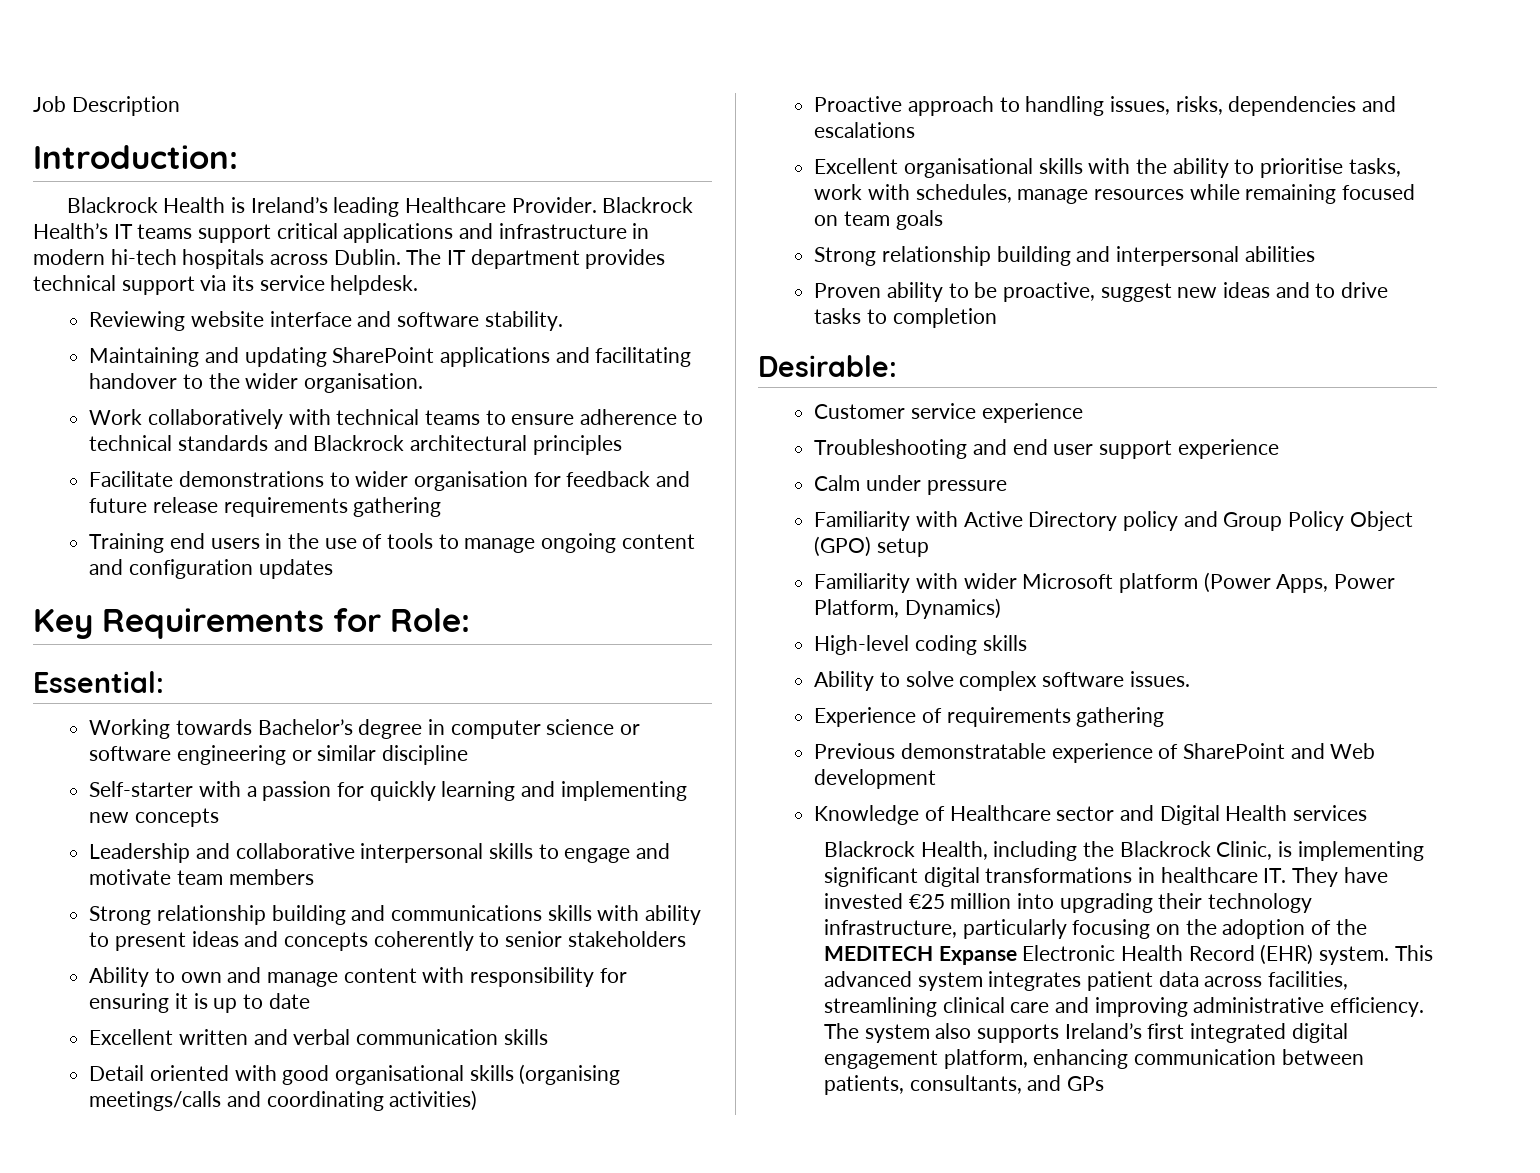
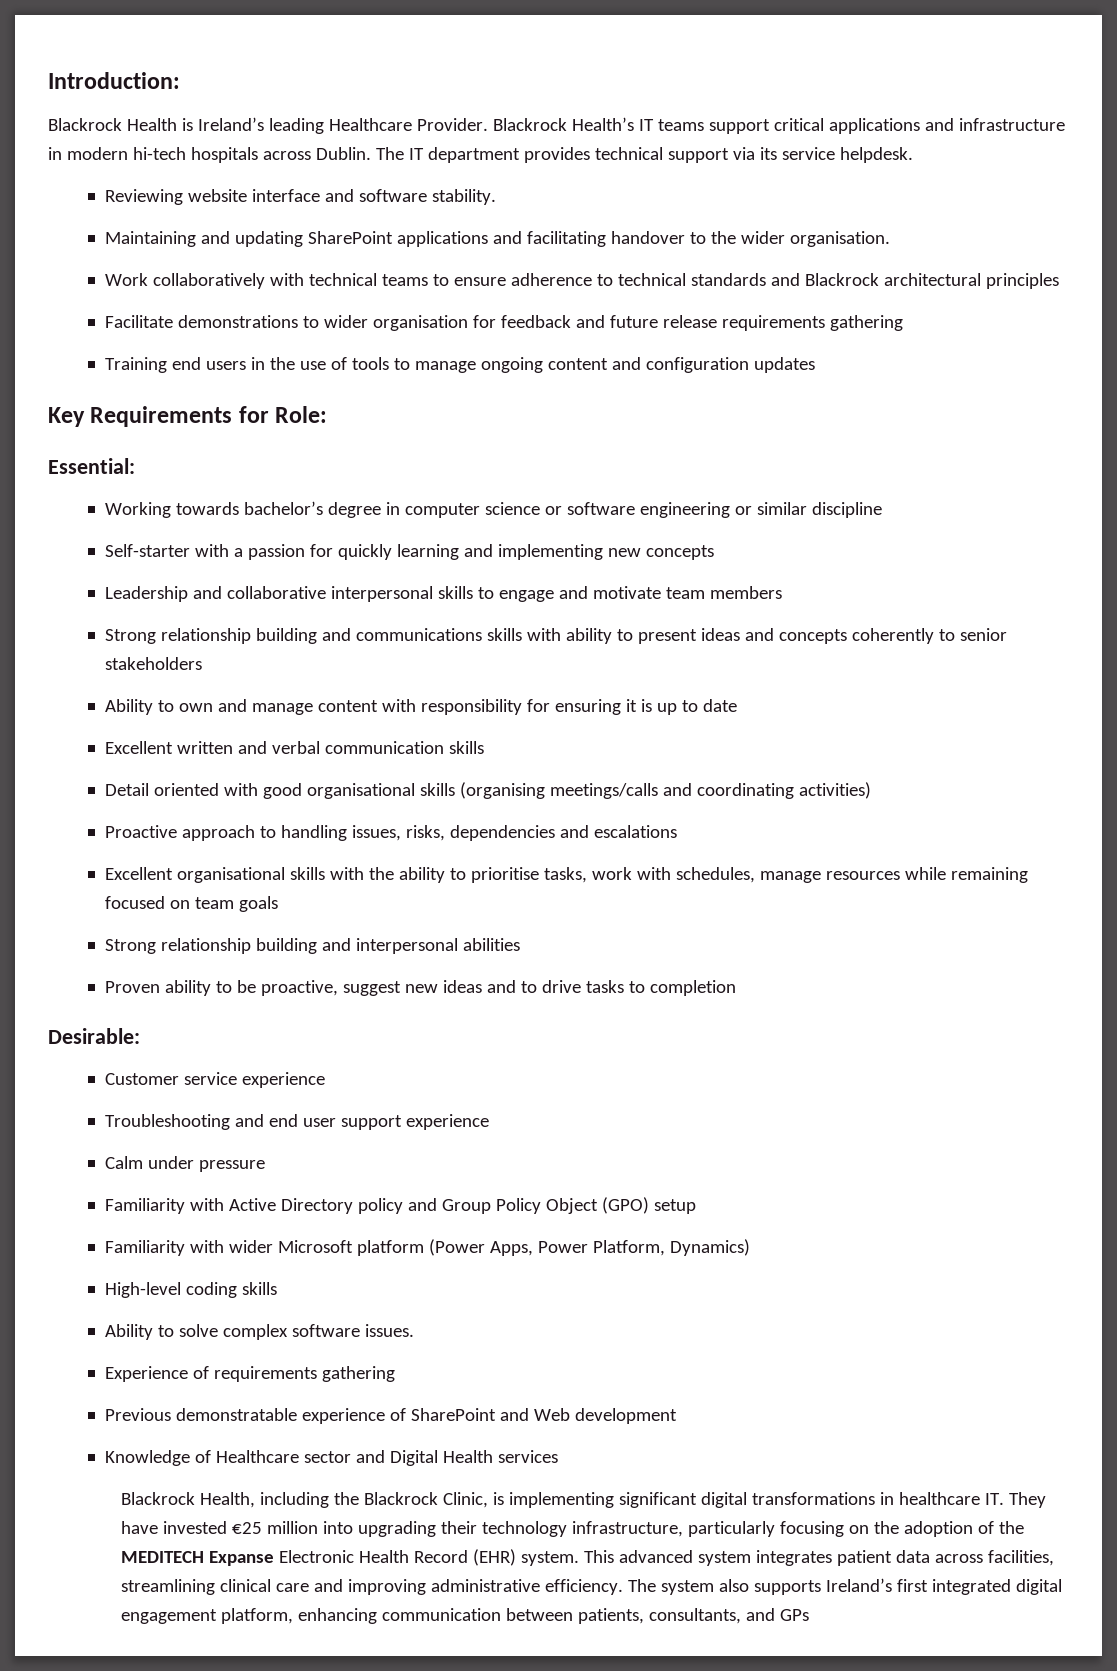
- Job Description
- Working towards Bachelor’s degree in computer science or software engineering or similar discipline
+ Working towards bachelor’s degree in computer science or software engineering or similar discipline

